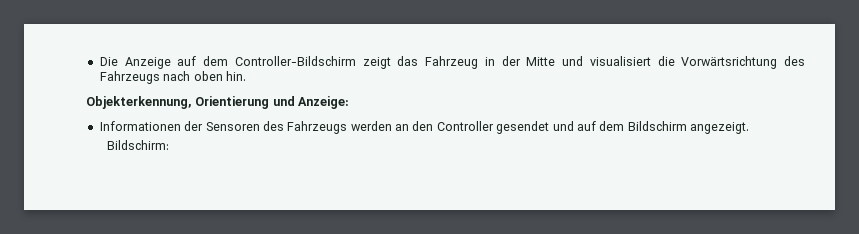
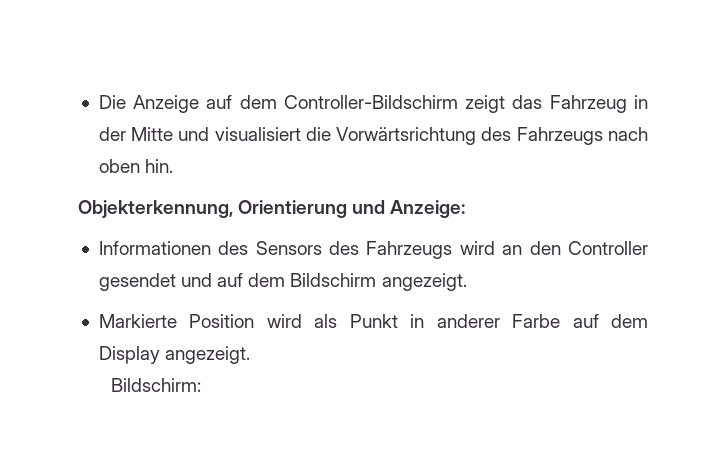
- Informationen der Sensoren des Fahrzeugs werden an den Controller gesendet und auf dem Bildschirm angezeigt.
+ Informationen des Sensors des Fahrzeugs wird an den Controller gesendet und auf dem Bildschirm angezeigt.
+ Markierte Position wird als Punkt in anderer Farbe auf dem Display angezeigt.

